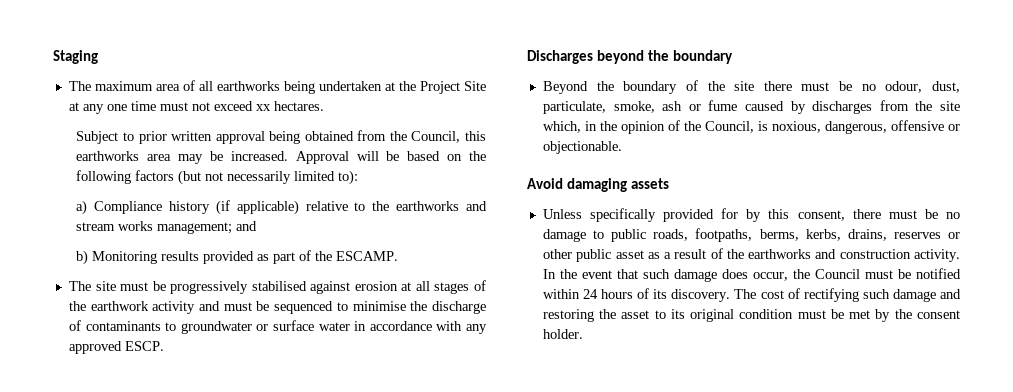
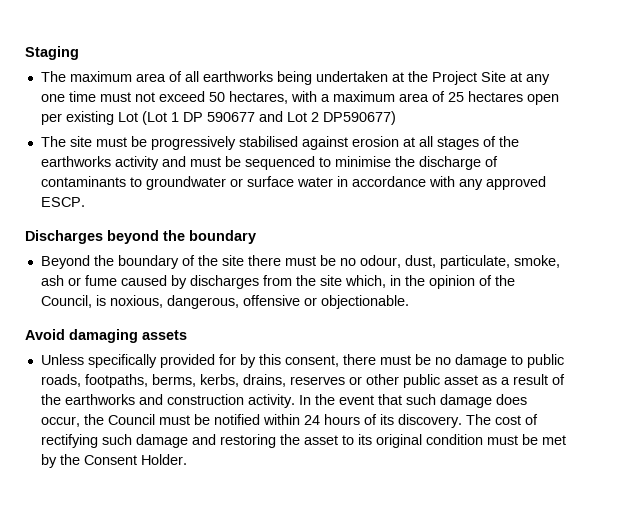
- The maximum area of all earthworks being undertaken at the Project Site at any one time must not exceed xx hectares.
- Subject to prior written approval being obtained from the Council, this earthworks area may be increased. Approval will be based on the following factors (but not necessarily limited to):
- a) Compliance history (if applicable) relative to the earthworks and stream works management; and
- b) Monitoring results provided as part of the ESCAMP.
+ The maximum area of all earthworks being undertaken at the Project Site at any one time must not exceed 50 hectares, with a maximum area of 25 hectares open per existing Lot (Lot 1 DP 590677 and Lot 2 DP590677)
- The site must be progressively stabilised against erosion at all stages of the earthwork activity and must be sequenced to minimise the discharge of contaminants to groundwater or surface water in accordance with any approved ESCP.
+ The site must be progressively stabilised against erosion at all stages of the earthworks activity and must be sequenced to minimise the discharge of contaminants to groundwater or surface water in accordance with any approved ESCP.
- The cost of rectifying such damage and restoring the asset to its original condition must be met by the consent holder.
+ The cost of rectifying such damage and restoring the asset to its original condition must be met by the Consent Holder.

